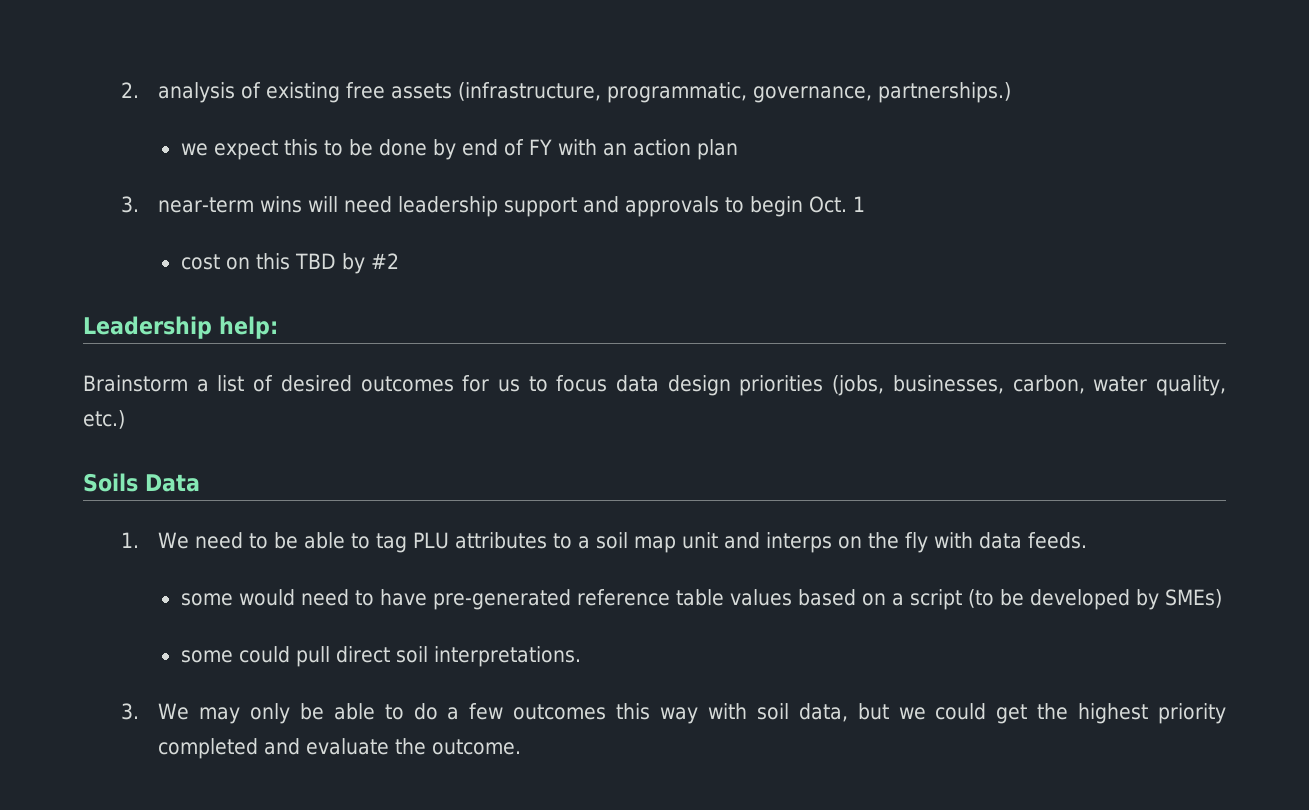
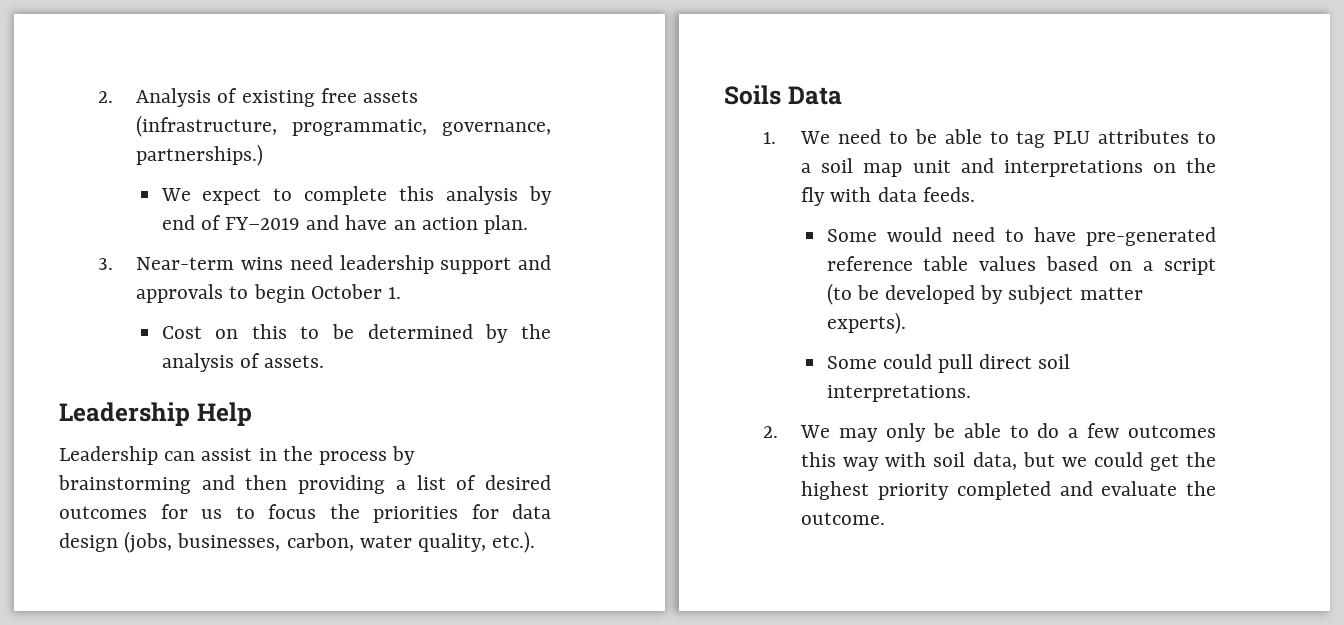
- 2. analysis of existing free assets (infrastructure, programmatic, governance, partnerships.)
+ 2. Analysis of existing free assets (infrastructure, programmatic, governance, partnerships.)
- we expect this to be done by end of FY with an action plan
- 3. near-term wins will need leadership support and approvals to begin Oct. 1
- cost on this TBD by #2
- Leadership help:
- Brainstorm a list of desired outcomes for us to focus data design priorities (jobs, businesses, carbon, water quality, etc.)
+ We expect to complete this analysis by end of FY–2019 and have an action plan.
+ 3. Near-term wins need leadership support and approvals to begin October 1.
+ Cost on this to be determined by the analysis of assets.
+ Leadership Help
+ Leadership can assist in the process by brainstorming and then providing a list of desired outcomes for us to focus the priorities for data design (jobs, businesses, carbon, water quality, etc.).
- 1. We need to be able to tag PLU attributes to a soil map unit and interps on the fly with data feeds.
+ 1. We need to be able to tag PLU attributes to a soil map unit and interpretations on the fly with data feeds.
- some would need to have pre-generated reference table values based on a script (to be developed by SMEs)
- some could pull direct soil interpretations.
+ Some would need to have pre-generated reference table values based on a script (to be developed by subject matter experts).
+ Some could pull direct soil interpretations.
- 3. We may only be able to do a few outcomes this way with soil data, but we could get the highest priority completed and evaluate the outcome.
+ 2. We may only be able to do a few outcomes this way with soil data, but we could get the highest priority completed and evaluate the outcome.

